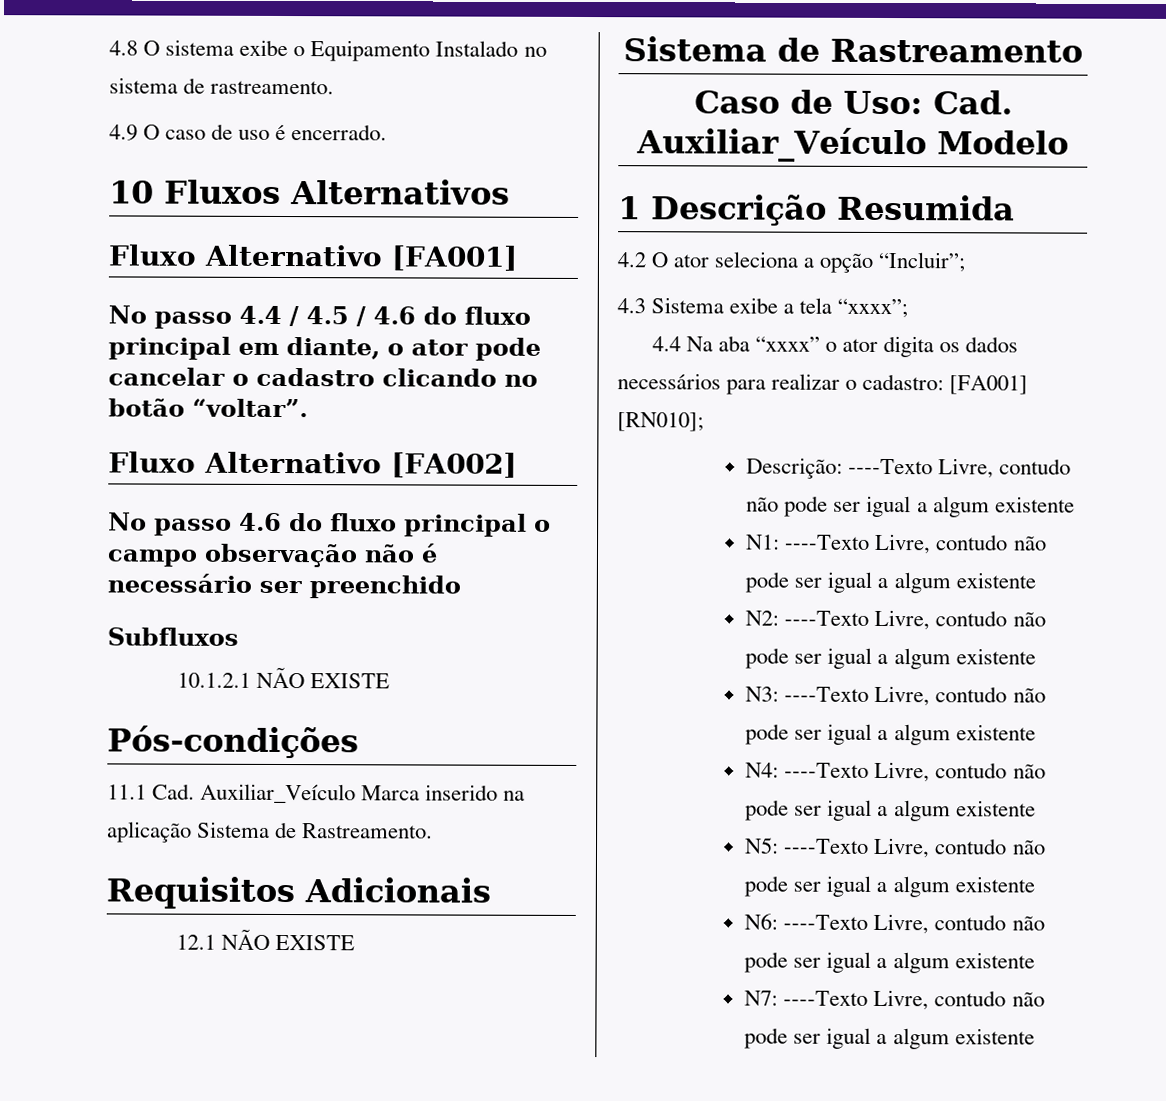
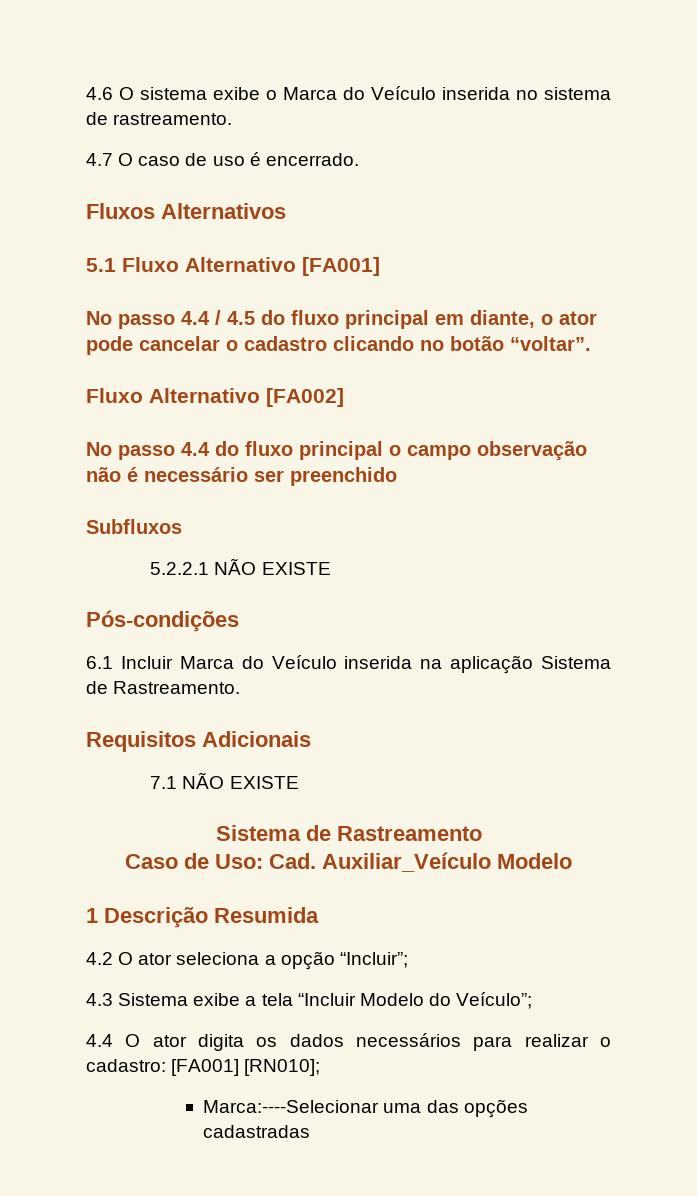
- 4.8 O sistema exibe o Equipamento Instalado no sistema de rastreamento.
+ 4.6 O sistema exibe o Marca do Veículo inserida no sistema de rastreamento.
- 4.9 O caso de uso é encerrado.
+ 4.7 O caso de uso é encerrado.
- 10 Fluxos Alternativos
+ Fluxos Alternativos
- Fluxo Alternativo [FA001]
+ 5.1 Fluxo Alternativo [FA001]
- No passo 4.4 / 4.5 / 4.6 do fluxo principal em diante, o ator pode cancelar o cadastro clicando no botão “voltar”.
+ No passo 4.4 / 4.5 do fluxo principal em diante, o ator pode cancelar o cadastro clicando no botão “voltar”.
- No passo 4.6 do fluxo principal o campo observação não é necessário ser preenchido
+ No passo 4.4 do fluxo principal o campo observação não é necessário ser preenchido
- 10.1.2.1 NÃO EXISTE
+ 5.2.2.1 NÃO EXISTE
- 11.1 Cad. Auxiliar_Veículo Marca inserido na aplicação Sistema de Rastreamento.
+ 6.1 Incluir Marca do Veículo inserida na aplicação Sistema de Rastreamento.
- 12.1 NÃO EXISTE
+ 7.1 NÃO EXISTE
- 4.3 Sistema exibe a tela “xxxx”;
- 4.4 Na aba “xxxx” o ator digita os dados necessários para realizar o cadastro: [FA001] [RN010];
+ 4.3 Sistema exibe a tela “Incluir Modelo do Veículo”;
+ 4.4 O ator digita os dados necessários para realizar o cadastro: [FA001] [RN010];
- Descrição: ----Texto Livre, contudo não pode ser igual a algum existente
- N1: ----Texto Livre, contudo não pode ser igual a algum existente
- N2: ----Texto Livre, contudo não pode ser igual a algum existente
- N3: ----Texto Livre, contudo não pode ser igual a algum existente
- N4: ----Texto Livre, contudo não pode ser igual a algum existente
- N5: ----Texto Livre, contudo não pode ser igual a algum existente
- N6: ----Texto Livre, contudo não pode ser igual a algum existente
- N7: ----Texto Livre, contudo não pode ser igual a algum existente
+ Marca:----Selecionar uma das opções cadastradas

